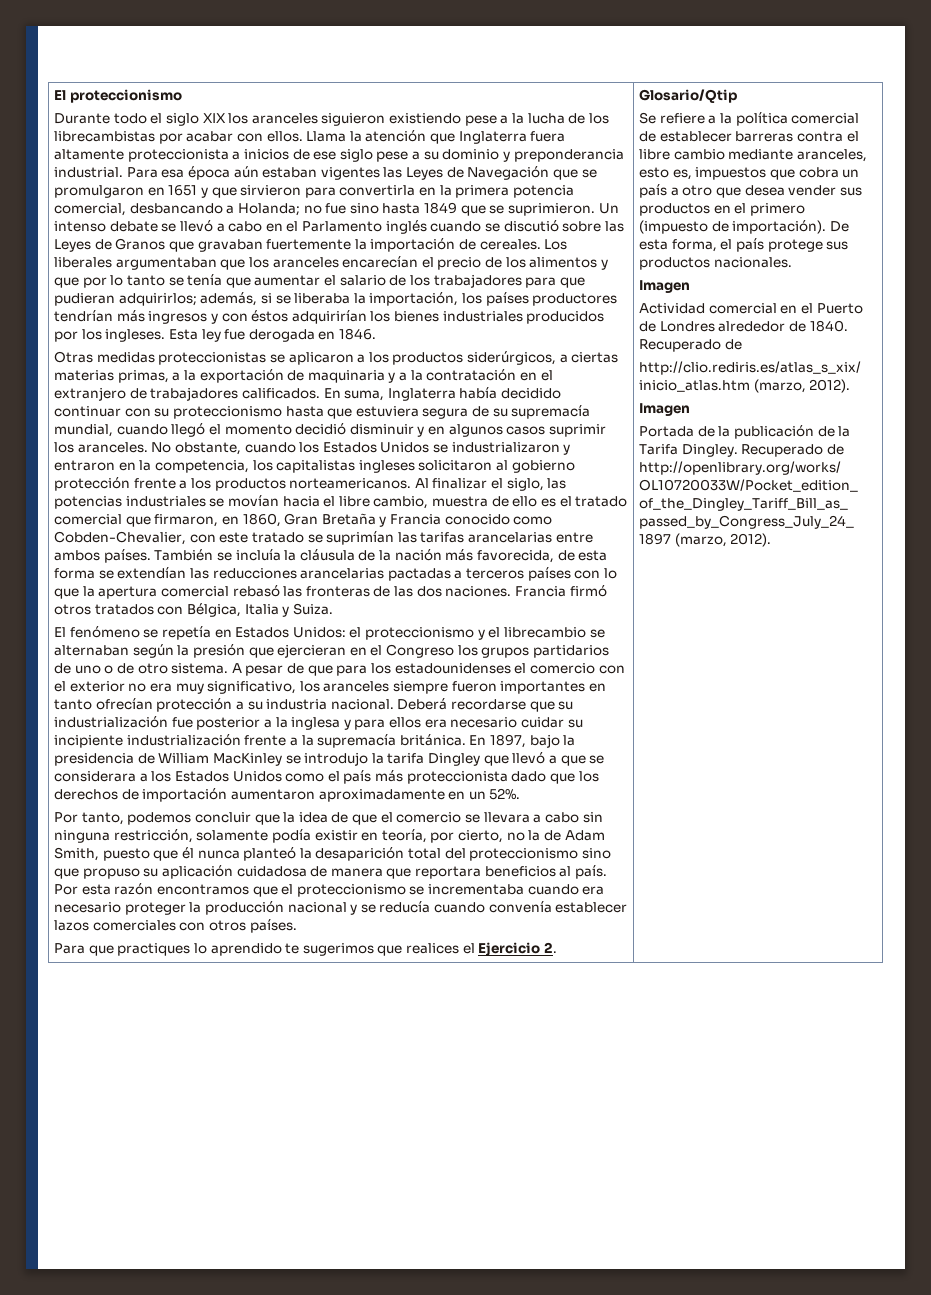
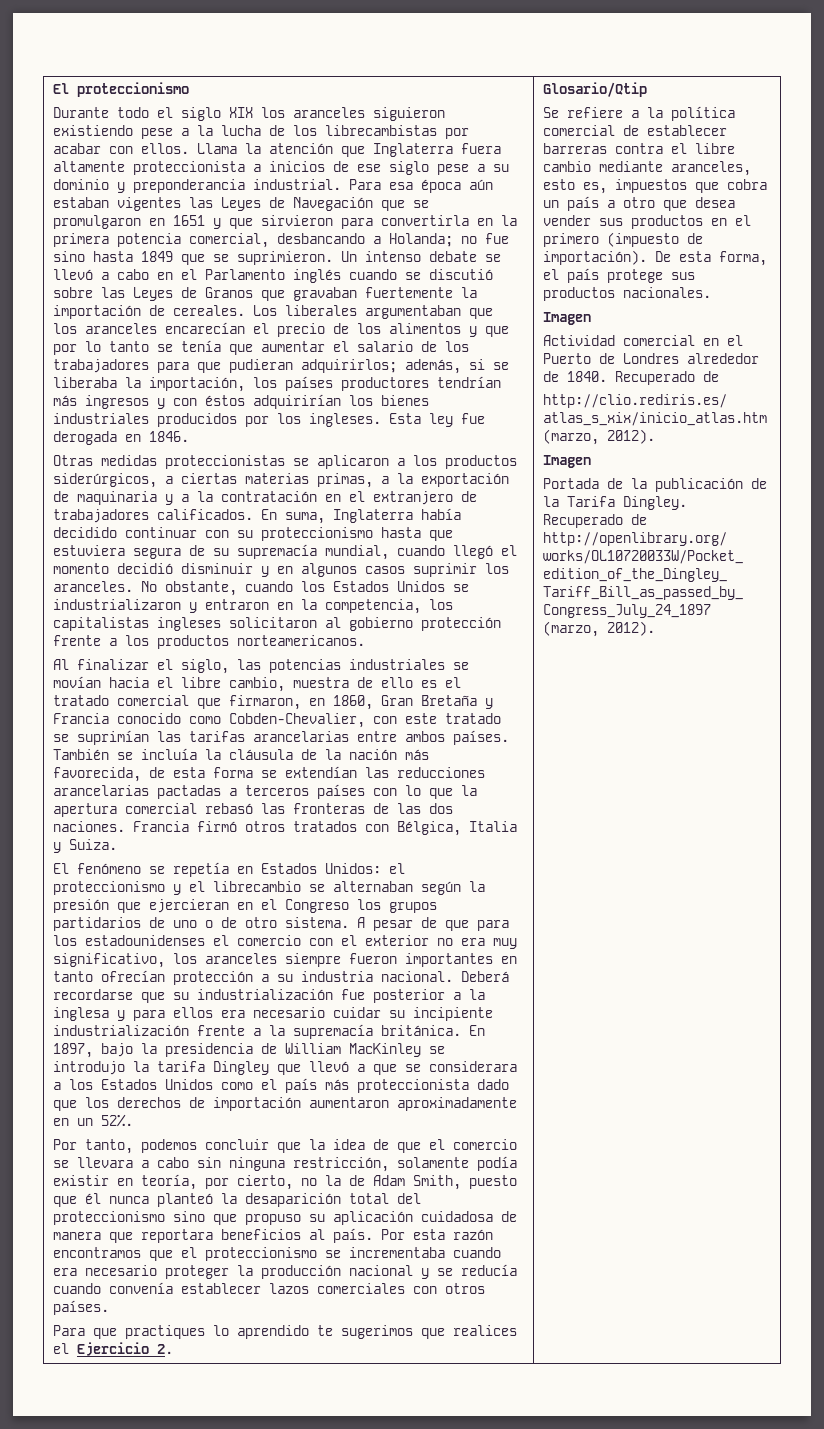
- No obstante, cuando los Estados Unidos se industrializaron y entraron en la competencia, los capitalistas ingleses solicitaron al gobierno protección frente a los productos norteamericanos. Al finalizar el siglo, las potencias industriales se movían hacia el libre cambio, muestra de ello es el tratado comercial que firmaron, en 1860, Gran Bretaña y Francia conocido como Cobden-Chevalier, con este tratado se suprimían las tarifas arancelarias entre ambos países.
+ No obstante, cuando los Estados Unidos se industrializaron y entraron en la competencia, los capitalistas ingleses solicitaron al gobierno protección frente a los productos norteamericanos.
+ Al finalizar el siglo, las potencias industriales se movían hacia el libre cambio, muestra de ello es el tratado comercial que firmaron, en 1860, Gran Bretaña y Francia conocido como Cobden-Chevalier, con este tratado se suprimían las tarifas arancelarias entre ambos países.

